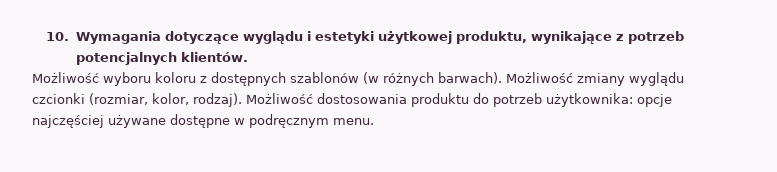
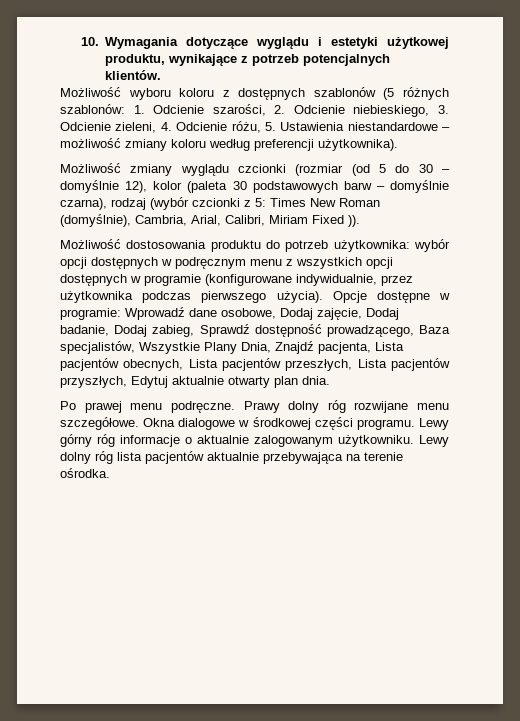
- Możliwość wyboru koloru z dostępnych szablonów (w różnych barwach). Możliwość zmiany wyglądu czcionki (rozmiar, kolor, rodzaj). Możliwość dostosowania produktu do potrzeb użytkownika: opcje najczęściej używane dostępne w podręcznym menu.
+ Możliwość wyboru koloru z dostępnych szablonów (5 różnych szablonów: 1. Odcienie szarości, 2. Odcienie niebieskiego, 3. Odcienie zieleni, 4. Odcienie różu, 5. Ustawienia niestandardowe – możliwość zmiany koloru według preferencji użytkownika).
+ Możliwość zmiany wyglądu czcionki (rozmiar (od 5 do 30 – domyślnie 12), kolor (paleta 30 podstawowych barw – domyślnie czarna), rodzaj (wybór czcionki z 5: Times New Roman (domyślnie), Cambria, Arial, Calibri, Miriam Fixed )).
+ Możliwość dostosowania produktu do potrzeb użytkownika: wybór opcji dostępnych w podręcznym menu z wszystkich opcji dostępnych w programie (konfigurowane indywidualnie, przez użytkownika podczas pierwszego użycia). Opcje dostępne w programie: Wprowadź dane osobowe, Dodaj zajęcie, Dodaj badanie, Dodaj zabieg, Sprawdź dostępność prowadzącego, Baza specjalistów, Wszystkie Plany Dnia, Znajdź pacjenta, Lista pacjentów obecnych, Lista pacjentów przeszłych, Lista pacjentów przyszłych, Edytuj aktualnie otwarty plan dnia.
+ Po prawej menu podręczne. Prawy dolny róg rozwijane menu szczegółowe. Okna dialogowe w środkowej części programu. Lewy górny róg informacje o aktualnie zalogowanym użytkowniku. Lewy dolny róg lista pacjentów aktualnie przebywająca na terenie ośrodka.

